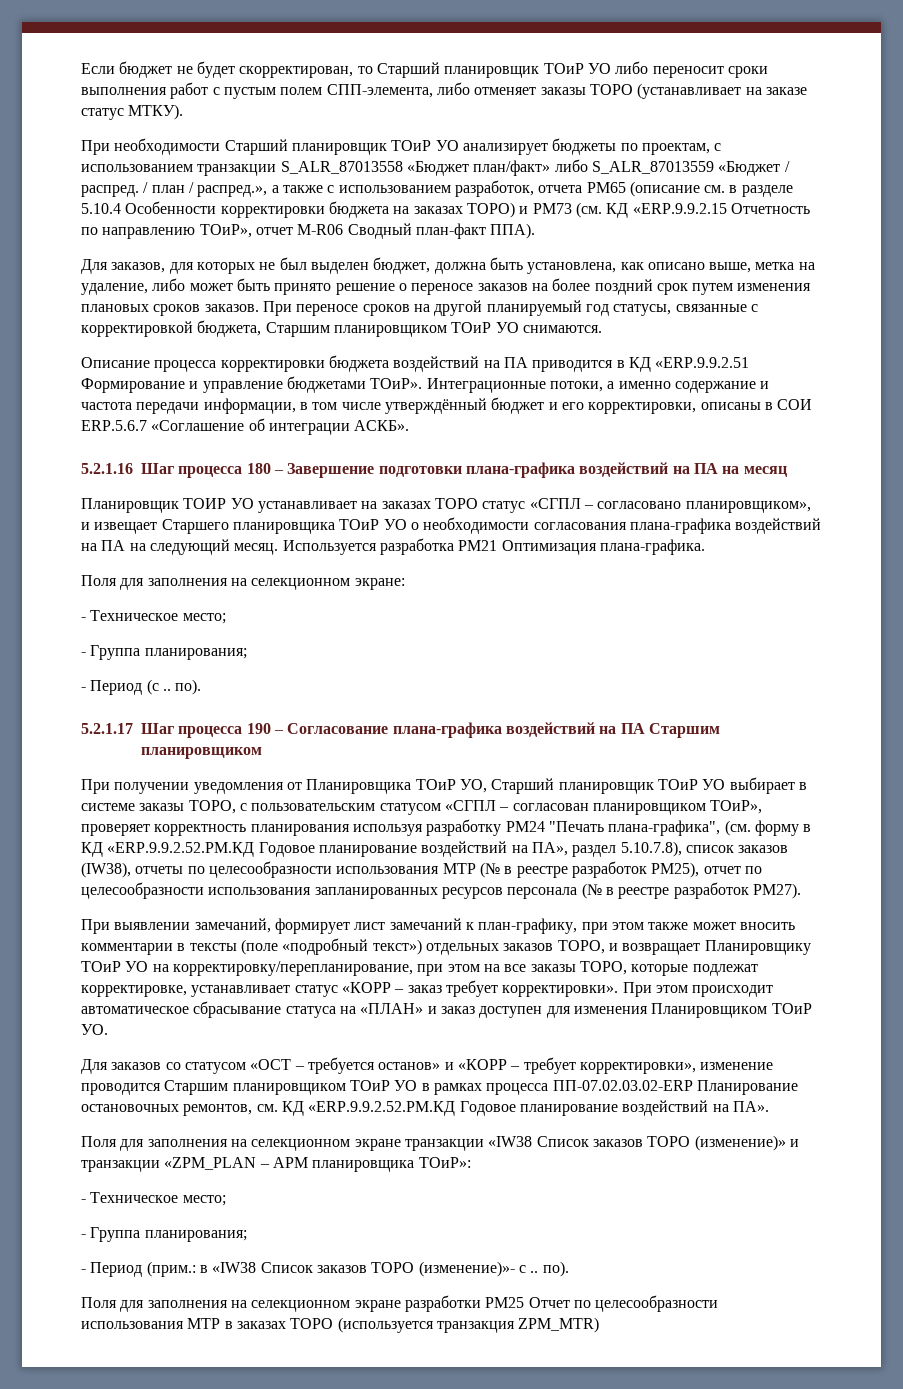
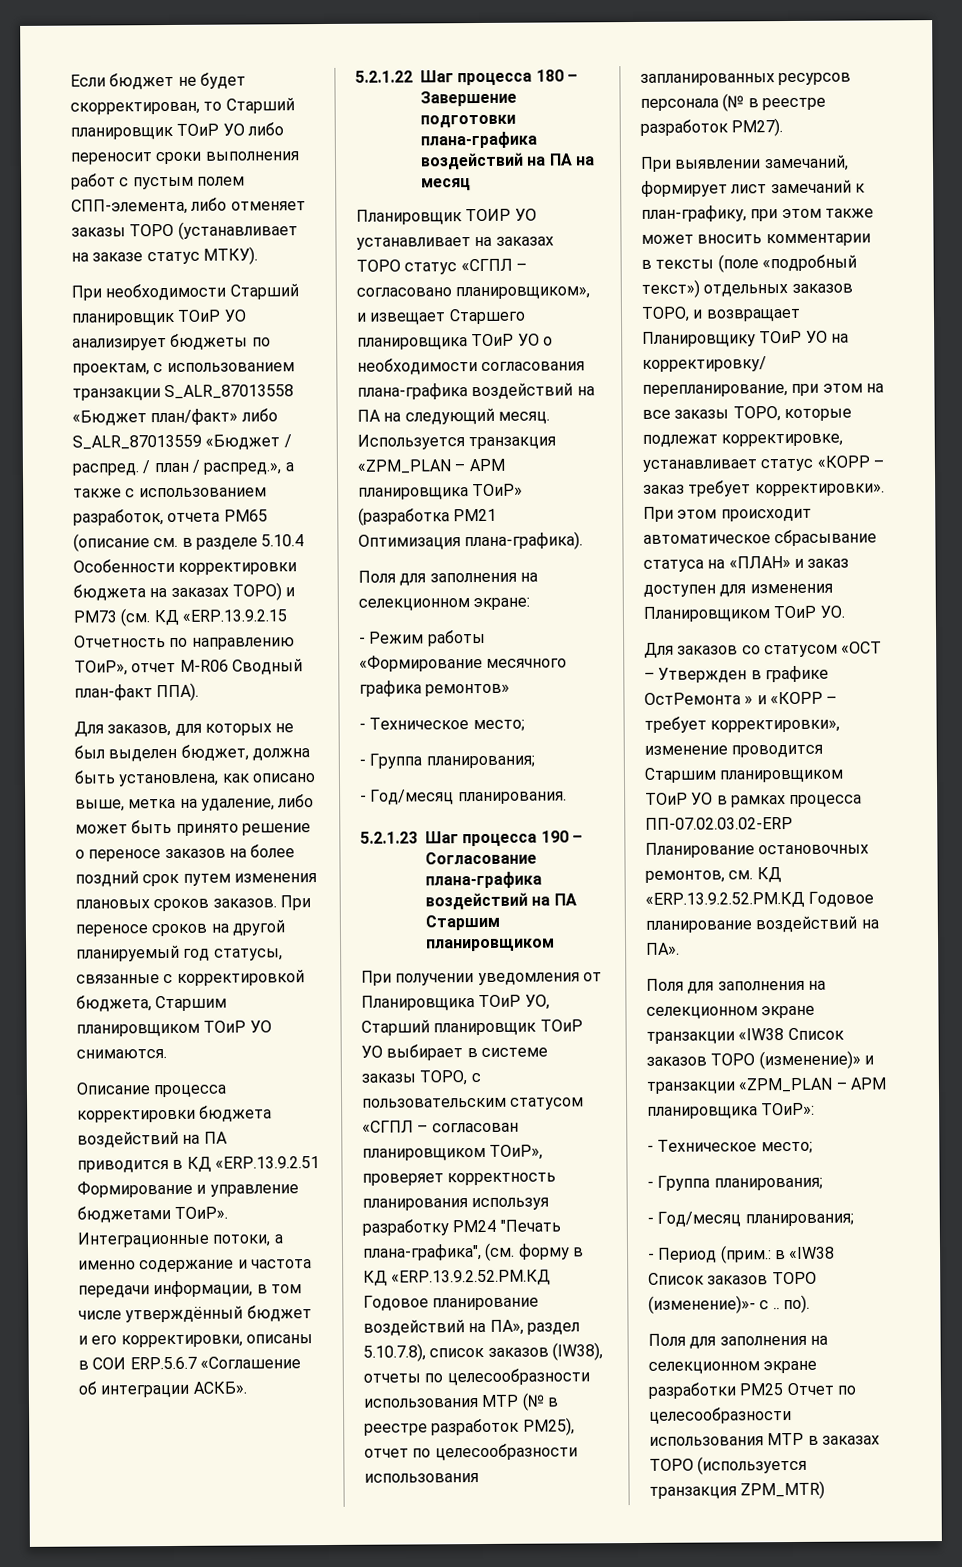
- / план / распред.», а также с использованием разработок, отчета PM65 (описание см. в разделе 5.10.4 Особенности корректировки бюджета на заказах ТОРО) и PM73 (см. КД «ERP.9.9.2.15 Отчетность по направлению ТОиР», отчет M-R06 Сводный план-факт ППА).
+ / план / распред.», а также с использованием разработок, отчета PM65 (описание см. в разделе 5.10.4 Особенности корректировки бюджета на заказах ТОРО) и PM73 (см. КД «ERP.13.9.2.15 Отчетность по направлению ТОиР», отчет M-R06 Сводный план-факт ППА).
- Описание процесса корректировки бюджета воздействий на ПА приводится в КД «ERP.9.9.2.51 Формирование и управление бюджетами ТОиР».
+ Описание процесса корректировки бюджета воздействий на ПА приводится в КД «ERP.13.9.2.51 Формирование и управление бюджетами ТОиР».
- 5.2.1.16 Шаг процесса 180 – Завершение подготовки плана-графика воздействий на ПА на месяц
+ 5.2.1.22 Шаг процесса 180 – Завершение подготовки плана-графика воздействий на ПА на месяц
- Используется разработка PM21 Оптимизация плана-графика.
+ Используется транзакция «ZPM_PLAN – АРМ планировщика ТОиР» (разработка PM21 Оптимизация плана-графика).
  Поля для заполнения на селекционном экране:
+ - Режим работы «Формирование месячного графика ремонтов»
  - Техническое место;
  - Группа планирования;
- - Период (с .. по).
- 5.2.1.17 Шаг процесса 190 – Согласование плана-графика воздействий на ПА Старшим планировщиком
+ - Год/месяц планирования.
+ 5.2.1.23 Шаг процесса 190 – Согласование плана-графика воздействий на ПА Старшим планировщиком
- При получении уведомления от Планировщика ТОиР УО, Старший планировщик ТОиР УО выбирает в системе заказы ТОРО, с пользовательским статусом «СГПЛ – согласован планировщиком ТОиР», проверяет корректность планирования используя разработку PM24 "Печать плана-графика", (см. форму в КД «ERP.9.9.2.52.PM.КД Годовое планирование воздействий на ПА», раздел 5.10.7.8), список заказов (IW38), отчеты по целесообразности использования МТР (№ в реестре разработок PM25), отчет по целесообразности использования запланированных ресурсов персонала (№ в реестре разработок PM27).
+ При получении уведомления от Планировщика ТОиР УО, Старший планировщик ТОиР УО выбирает в системе заказы ТОРО, с пользовательским статусом «СГПЛ – согласован планировщиком ТОиР», проверяет корректность планирования используя разработку PM24 "Печать плана-графика", (см. форму в КД «ERP.13.9.2.52.PM.КД Годовое планирование воздействий на ПА», раздел 5.10.7.8), список заказов (IW38), отчеты по целесообразности использования МТР (№ в реестре разработок PM25), отчет по целесообразности использования запланированных ресурсов персонала (№ в реестре разработок PM27).
- Для заказов со статусом «ОСТ – требуется останов» и «КОРР – требует корректировки», изменение проводится Старшим планировщиком ТОиР УО в рамках процесса ПП-07.02.03.02-ERP Планирование остановочных ремонтов, см. КД «ERP.9.9.2.52.PM.КД Годовое планирование воздействий на ПА».
+ Для заказов со статусом «ОСТ – Утвержден в графике ОстРемонта » и «КОРР – требует корректировки», изменение проводится Старшим планировщиком ТОиР УО в рамках процесса ПП-07.02.03.02-ERP Планирование остановочных ремонтов, см. КД «ERP.13.9.2.52.PM.КД Годовое планирование воздействий на ПА».
+ - Год/месяц планирования;

